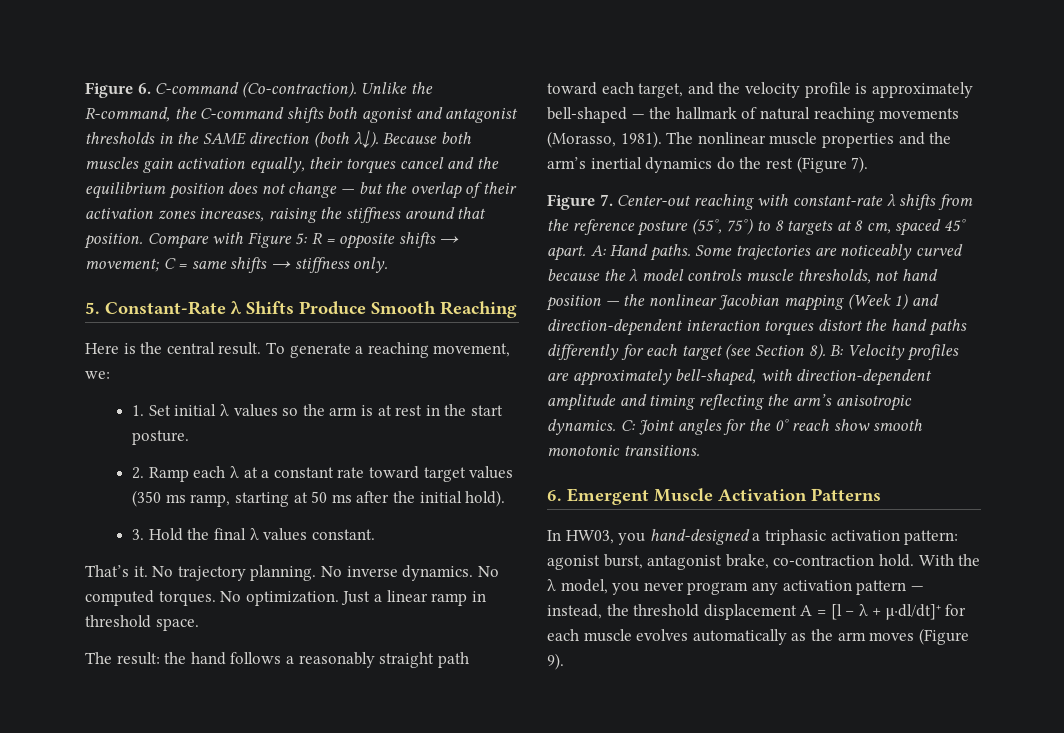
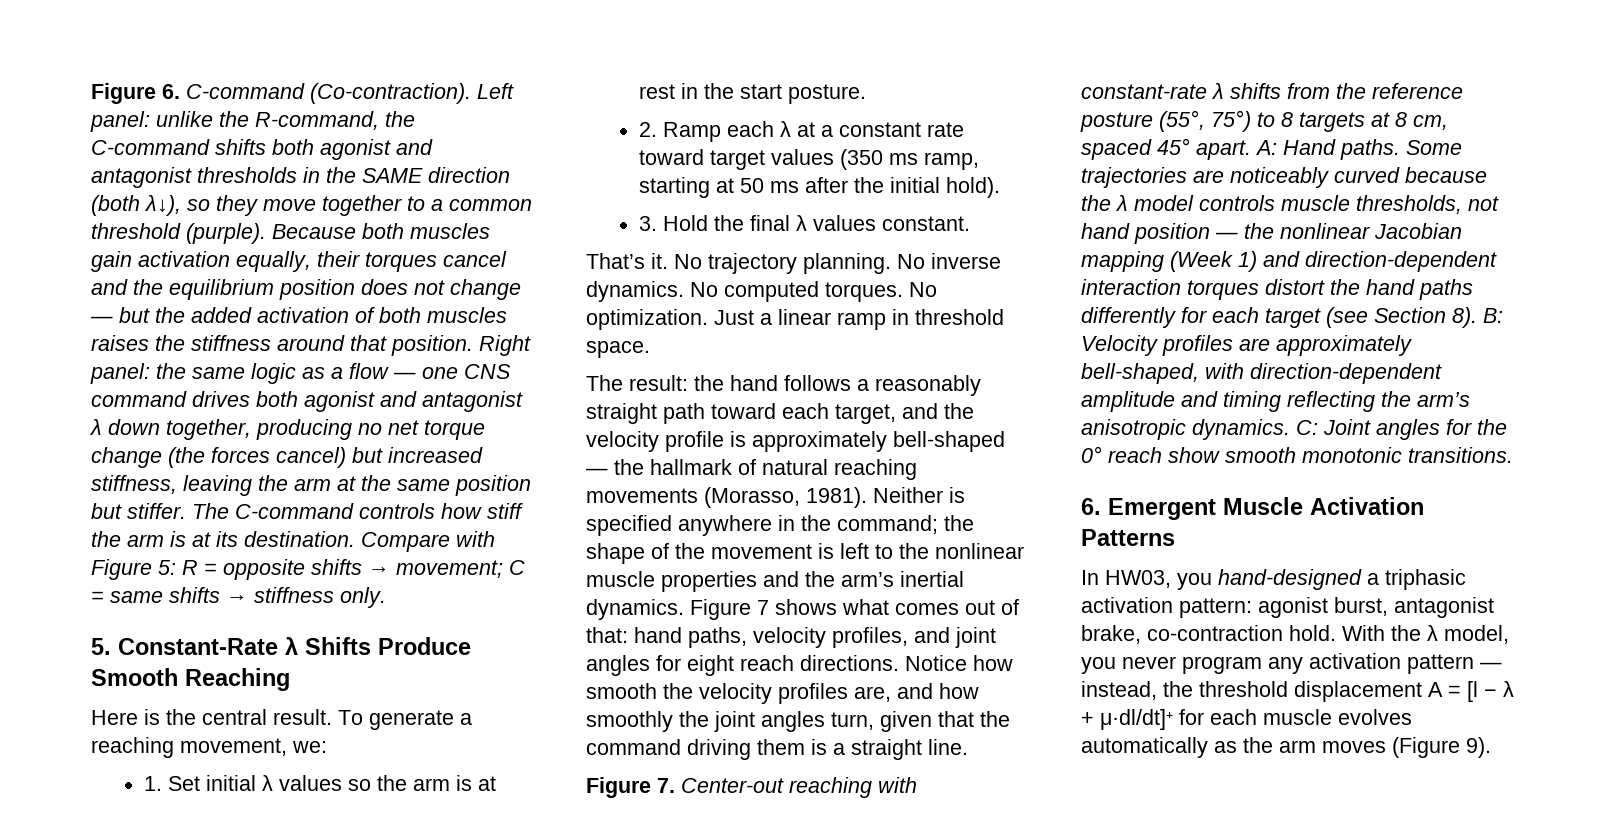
- Unlike the R-command, the C-command shifts both agonist and antagonist thresholds in the SAME direction (both λ↓).
+ Left panel: unlike the R-command, the C-command shifts both agonist and antagonist thresholds in the SAME direction (both λ↓), so they move together to a common threshold (purple).
- Because both muscles gain activation equally, their torques cancel and the equilibrium position does not change — but the overlap of their activation zones increases, raising the stiffness around that position.
+ Because both muscles gain activation equally, their torques cancel and the equilibrium position does not change — but the added activation of both muscles raises the stiffness around that position.
+ Right panel: the same logic as a flow — one CNS command drives both agonist and antagonist λ down together, producing no net torque change (the forces cancel) but increased stiffness, leaving the arm at the same position but stiffer. The C-command controls how stiff the arm is at its destination.
- The nonlinear muscle properties and the arm’s inertial dynamics do the rest (Figure 7).
+ Neither is specified anywhere in the command; the shape of the movement is left to the nonlinear muscle properties and the arm’s inertial dynamics. Figure 7 shows what comes out of that: hand paths, velocity profiles, and joint angles for eight reach directions. Notice how smooth the velocity profiles are, and how smoothly the joint angles turn, given that the command driving them is a straight line.

